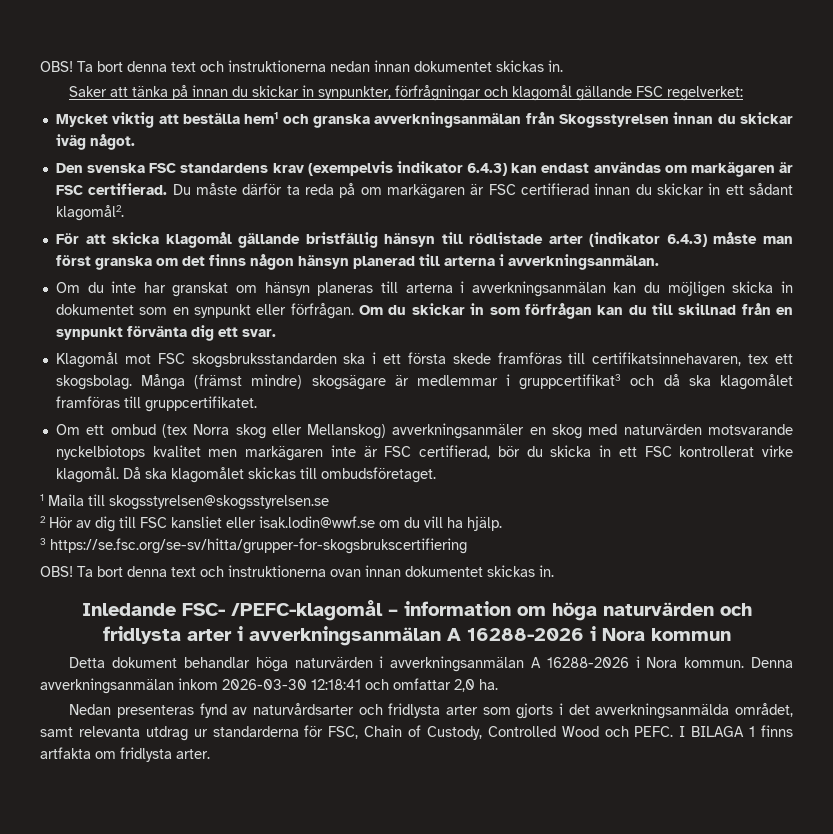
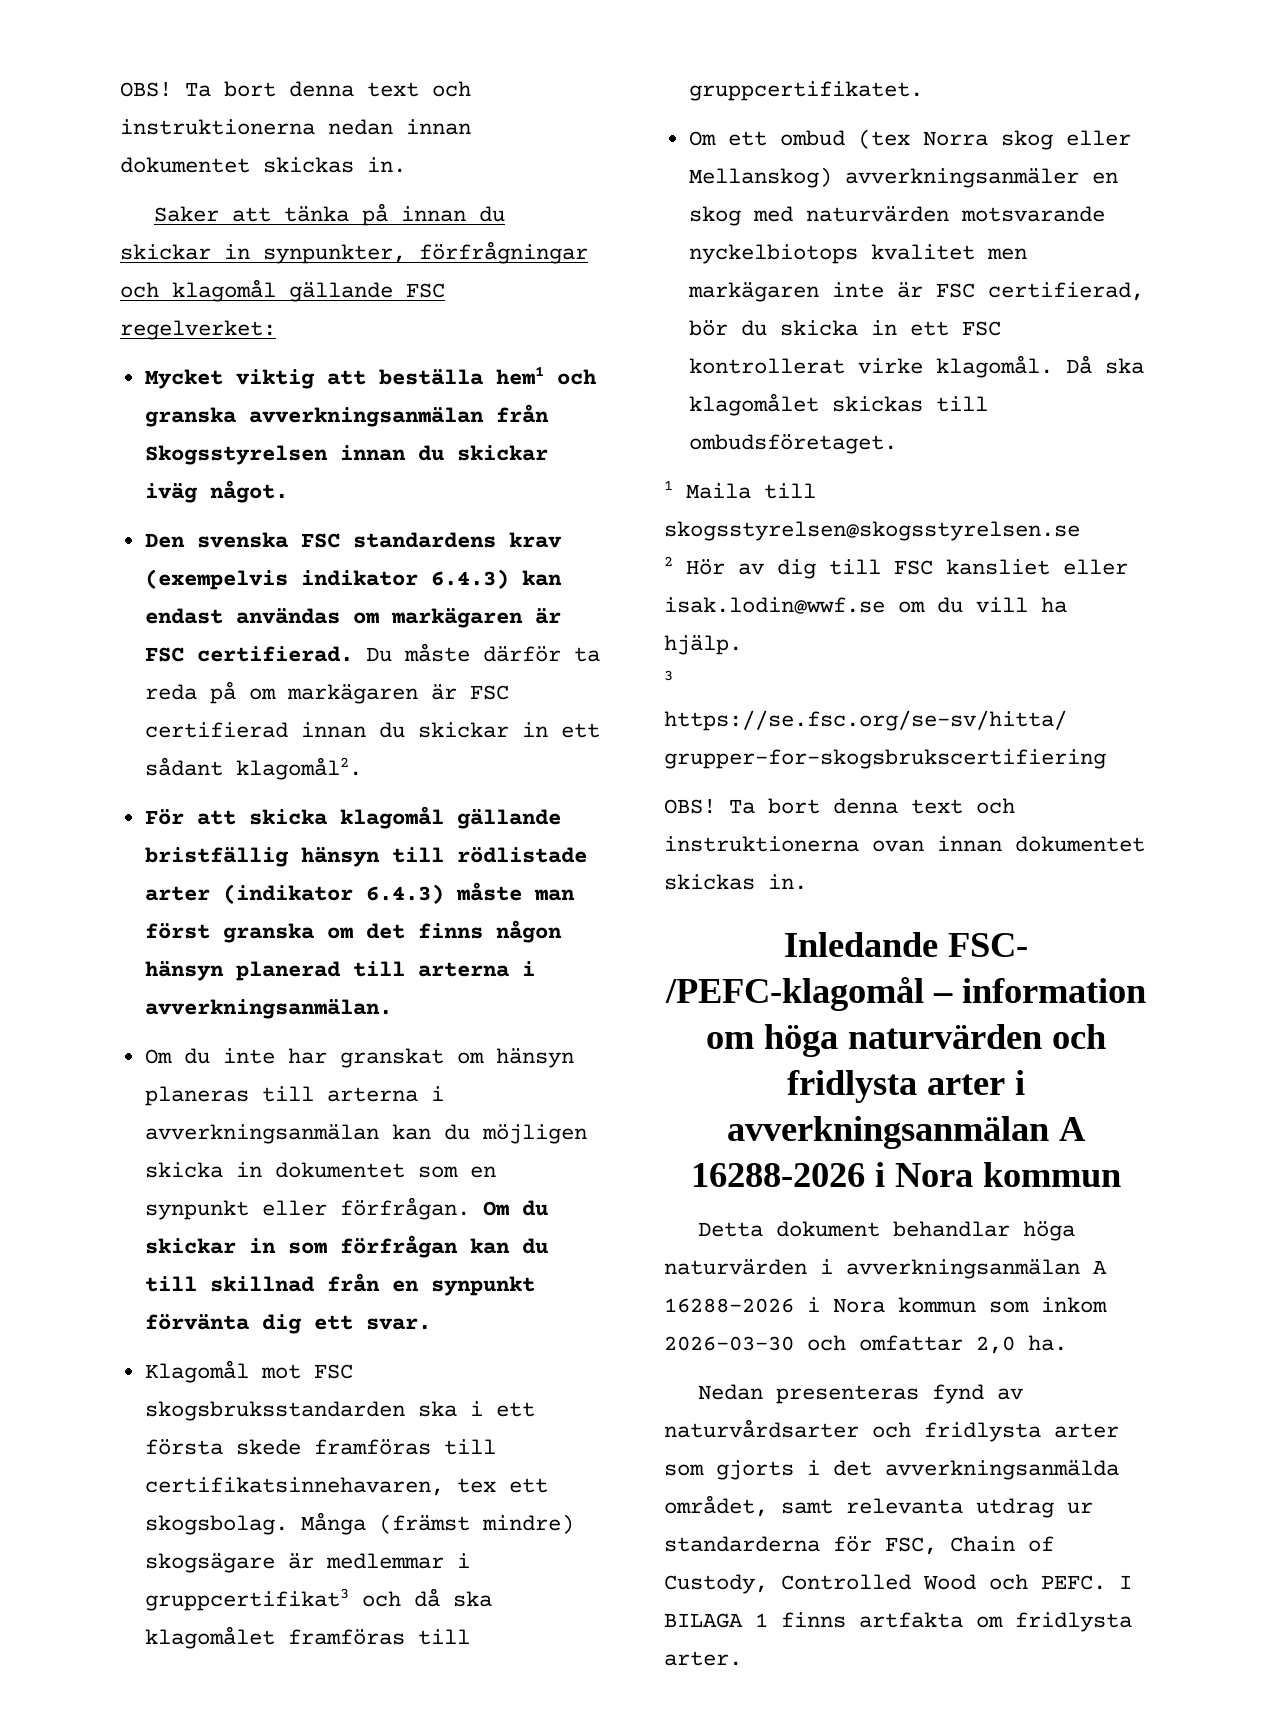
- Detta dokument behandlar höga naturvärden i avverkningsanmälan A 16288-2026 i Nora kommun. Denna avverkningsanmälan inkom 2026-03-30 12:18:41 och omfattar 2,0 ha.
+ Detta dokument behandlar höga naturvärden i avverkningsanmälan A 16288-2026 i Nora kommun som inkom 2026-03-30 och omfattar 2,0 ha.

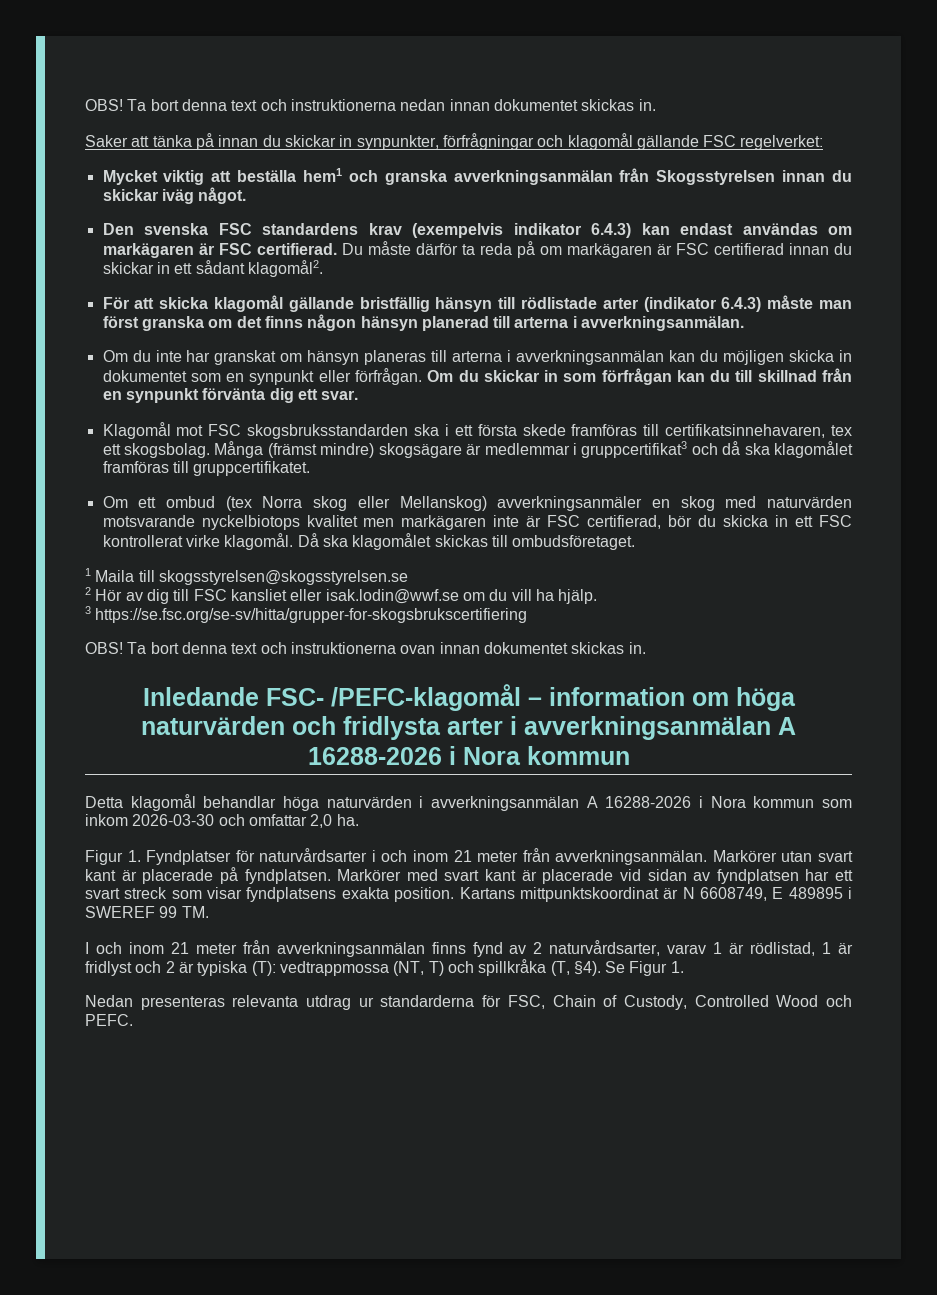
- Detta dokument behandlar höga naturvärden i avverkningsanmälan A 16288-2026 i Nora kommun som inkom 2026-03-30 och omfattar 2,0 ha.
+ Detta klagomål behandlar höga naturvärden i avverkningsanmälan A 16288-2026 i Nora kommun som inkom 2026-03-30 och omfattar 2,0 ha.
- Nedan presenteras fynd av naturvårdsarter och fridlysta arter som gjorts i det avverkningsanmälda området, samt relevanta utdrag ur standarderna för FSC, Chain of Custody, Controlled Wood och PEFC. I BILAGA 1 finns artfakta om fridlysta arter.
+ Figur 1. Fyndplatser för naturvårdsarter i och inom 21 meter från avverkningsanmälan. Markörer utan svart kant är placerade på fyndplatsen. Markörer med svart kant är placerade vid sidan av fyndplatsen har ett svart streck som visar fyndplatsens exakta position. Kartans mittpunktskoordinat är N 6608749, E 489895 i SWEREF 99 TM.
+ I och inom 21 meter från avverkningsanmälan finns fynd av 2 naturvårdsarter, varav 1 är rödlistad, 1 är fridlyst och 2 är typiska (T): vedtrappmossa (NT, T) och spillkråka (T, §4). Se Figur 1.
+ Nedan presenteras relevanta utdrag ur standarderna för FSC, Chain of Custody, Controlled Wood och PEFC.

